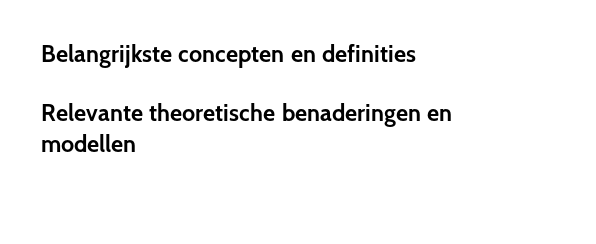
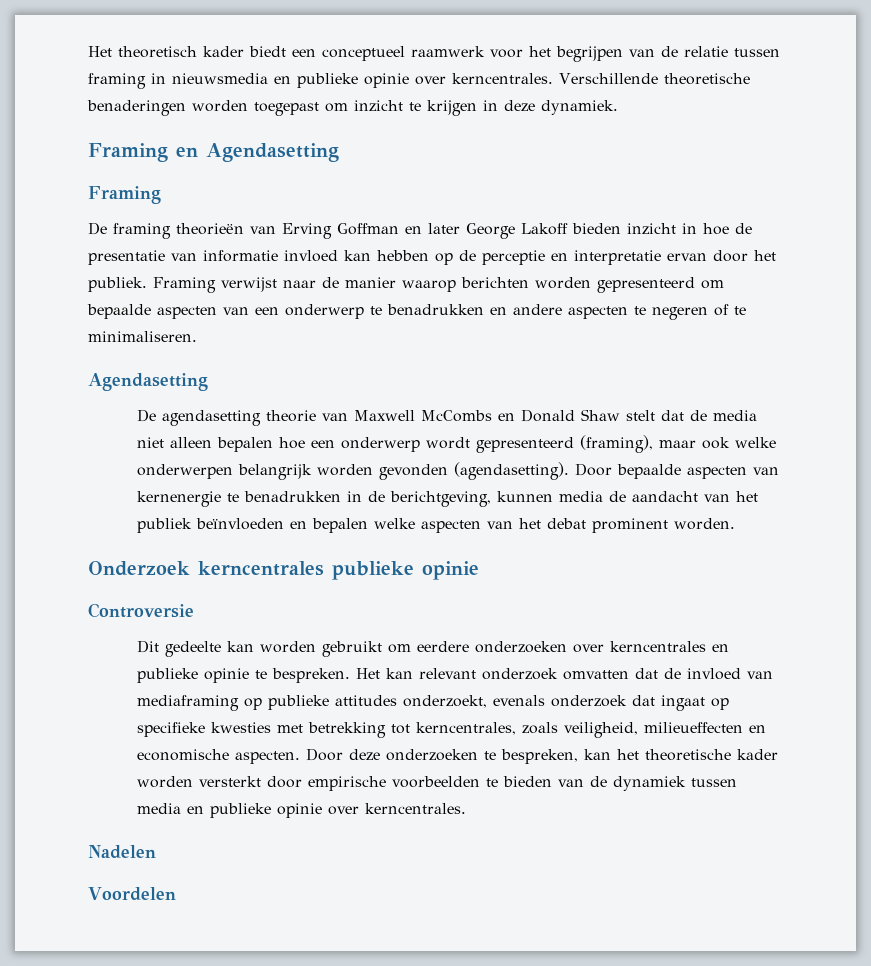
- Belangrijkste concepten en definities
- Relevante theoretische benaderingen en modellen
+ Het theoretisch kader biedt een conceptueel raamwerk voor het begrijpen van de relatie tussen framing in nieuwsmedia en publieke opinie over kerncentrales. Verschillende theoretische benaderingen worden toegepast om inzicht te krijgen in deze dynamiek.
+ Framing en Agendasetting
+ Framing
+ De framing theorieën van Erving Goffman en later George Lakoff bieden inzicht in hoe de presentatie van informatie invloed kan hebben op de perceptie en interpretatie ervan door het publiek. Framing verwijst naar de manier waarop berichten worden gepresenteerd om bepaalde aspecten van een onderwerp te benadrukken en andere aspecten te negeren of te minimaliseren.
+ Agendasetting
+ De agendasetting theorie van Maxwell McCombs en Donald Shaw stelt dat de media niet alleen bepalen hoe een onderwerp wordt gepresenteerd (framing), maar ook welke onderwerpen belangrijk worden gevonden (agendasetting). Door bepaalde aspecten van kernenergie te benadrukken in de berichtgeving, kunnen media de aandacht van het publiek beïnvloeden en bepalen welke aspecten van het debat prominent worden.
+ Onderzoek kerncentrales publieke opinie
+ Controversie
+ Dit gedeelte kan worden gebruikt om eerdere onderzoeken over kerncentrales en publieke opinie te bespreken. Het kan relevant onderzoek omvatten dat de invloed van mediaframing op publieke attitudes onderzoekt, evenals onderzoek dat ingaat op specifieke kwesties met betrekking tot kerncentrales, zoals veiligheid, milieueffecten en economische aspecten. Door deze onderzoeken te bespreken, kan het theoretische kader worden versterkt door empirische voorbeelden te bieden van de dynamiek tussen media en publieke opinie over kerncentrales.
+ Nadelen
+ Voordelen

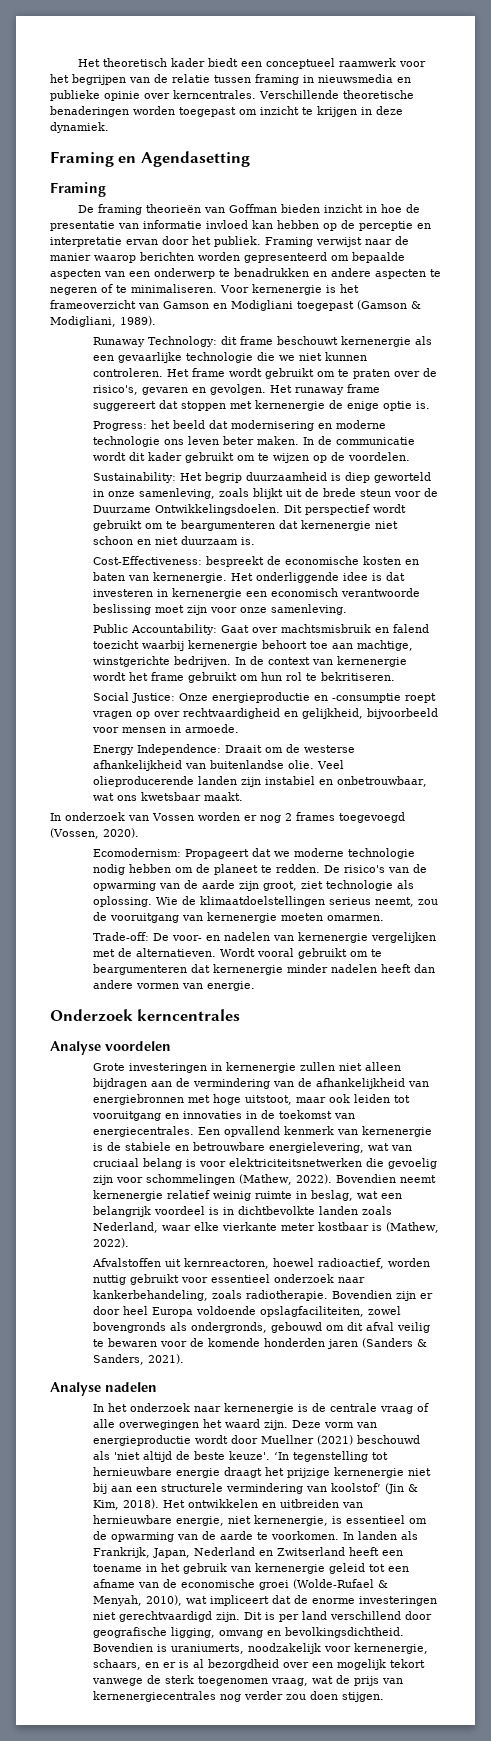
- De framing theorieën van Erving Goffman en later George Lakoff bieden inzicht in hoe de presentatie van informatie invloed kan hebben op de perceptie en interpretatie ervan door het publiek.
+ De framing theorieën van Goffman bieden inzicht in hoe de presentatie van informatie invloed kan hebben op de perceptie en interpretatie ervan door het publiek.
- Framing verwijst naar de manier waarop berichten worden gepresenteerd om bepaalde aspecten van een onderwerp te benadrukken en andere aspecten te negeren of te minimaliseren.
- Agendasetting
- De agendasetting theorie van Maxwell McCombs en Donald Shaw stelt dat de media niet alleen bepalen hoe een onderwerp wordt gepresenteerd (framing), maar ook welke onderwerpen belangrijk worden gevonden (agendasetting). Door bepaalde aspecten van kernenergie te benadrukken in de berichtgeving, kunnen media de aandacht van het publiek beïnvloeden en bepalen welke aspecten van het debat prominent worden.
- Onderzoek kerncentrales publieke opinie
- Controversie
- Dit gedeelte kan worden gebruikt om eerdere onderzoeken over kerncentrales en publieke opinie te bespreken. Het kan relevant onderzoek omvatten dat de invloed van mediaframing op publieke attitudes onderzoekt, evenals onderzoek dat ingaat op specifieke kwesties met betrekking tot kerncentrales, zoals veiligheid, milieueffecten en economische aspecten. Door deze onderzoeken te bespreken, kan het theoretische kader worden versterkt door empirische voorbeelden te bieden van de dynamiek tussen media en publieke opinie over kerncentrales.
- Nadelen
- Voordelen
+ Framing verwijst naar de manier waarop berichten worden gepresenteerd om bepaalde aspecten van een onderwerp te benadrukken en andere aspecten te negeren of te minimaliseren. Voor kernenergie is het frameoverzicht van Gamson en Modigliani toegepast (Gamson & Modigliani, 1989).
+ Runaway Technology: dit frame beschouwt kernenergie als een gevaarlijke technologie die we niet kunnen controleren. Het frame wordt gebruikt om te praten over de risico's, gevaren en gevolgen. Het runaway frame suggereert dat stoppen met kernenergie de enige optie is.
+ Progress: het beeld dat modernisering en moderne technologie ons leven beter maken. In de communicatie wordt dit kader gebruikt om te wijzen op de voordelen.
+ Sustainability: Het begrip duurzaamheid is diep geworteld in onze samenleving, zoals blijkt uit de brede steun voor de Duurzame Ontwikkelingsdoelen. Dit perspectief wordt gebruikt om te beargumenteren dat kernenergie niet schoon en niet duurzaam is.
+ Cost-Effectiveness: bespreekt de economische kosten en baten van kernenergie. Het onderliggende idee is dat investeren in kernenergie een economisch verantwoorde beslissing moet zijn voor onze samenleving.
+ Public Accountability: Gaat over machtsmisbruik en falend toezicht waarbij kernenergie behoort toe aan machtige, winstgerichte bedrijven. In de context van kernenergie wordt het frame gebruikt om hun rol te bekritiseren.
+ Social Justice: Onze energieproductie en -consumptie roept vragen op over rechtvaardigheid en gelijkheid, bijvoorbeeld voor mensen in armoede.
+ Energy Independence: Draait om de westerse afhankelijkheid van buitenlandse olie. Veel olieproducerende landen zijn instabiel en onbetrouwbaar, wat ons kwetsbaar maakt.
+ In onderzoek van Vossen worden er nog 2 frames toegevoegd (Vossen, 2020).
+ Ecomodernism: Propageert dat we moderne technologie nodig hebben om de planeet te redden. De risico's van de opwarming van de aarde zijn groot, ziet technologie als oplossing. Wie de klimaatdoelstellingen serieus neemt, zou de vooruitgang van kernenergie moeten omarmen.
+ Trade-off: De voor- en nadelen van kernenergie vergelijken met de alternatieven. Wordt vooral gebruikt om te beargumenteren dat kernenergie minder nadelen heeft dan andere vormen van energie.
+ Onderzoek kerncentrales
+ Analyse voordelen
+ Grote investeringen in kernenergie zullen niet alleen bijdragen aan de vermindering van de afhankelijkheid van energiebronnen met hoge uitstoot, maar ook leiden tot vooruitgang en innovaties in de toekomst van energiecentrales. Een opvallend kenmerk van kernenergie is de stabiele en betrouwbare energielevering, wat van cruciaal belang is voor elektriciteitsnetwerken die gevoelig zijn voor schommelingen (Mathew, 2022). Bovendien neemt kernenergie relatief weinig ruimte in beslag, wat een belangrijk voordeel is in dichtbevolkte landen zoals Nederland, waar elke vierkante meter kostbaar is (Mathew, 2022).
+ Afvalstoffen uit kernreactoren, hoewel radioactief, worden nuttig gebruikt voor essentieel onderzoek naar kankerbehandeling, zoals radiotherapie. Bovendien zijn er door heel Europa voldoende opslagfaciliteiten, zowel bovengronds als ondergronds, gebouwd om dit afval veilig te bewaren voor de komende honderden jaren (Sanders & Sanders, 2021).
+ Analyse nadelen
+ In het onderzoek naar kernenergie is de centrale vraag of alle overwegingen het waard zijn. Deze vorm van energieproductie wordt door Muellner (2021) beschouwd als 'niet altijd de beste keuze'. ‘In tegenstelling tot hernieuwbare energie draagt het prijzige kernenergie niet bij aan een structurele vermindering van koolstof’ (Jin & Kim, 2018). Het ontwikkelen en uitbreiden van hernieuwbare energie, niet kernenergie, is essentieel om de opwarming van de aarde te voorkomen. In landen als Frankrijk, Japan, Nederland en Zwitserland heeft een toename in het gebruik van kernenergie geleid tot een afname van de economische groei (Wolde-Rufael & Menyah, 2010), wat impliceert dat de enorme investeringen niet gerechtvaardigd zijn. Dit is per land verschillend door geografische ligging, omvang en bevolkingsdichtheid. Bovendien is uraniumerts, noodzakelijk voor kernenergie, schaars, en er is al bezorgdheid over een mogelijk tekort vanwege de sterk toegenomen vraag, wat de prijs van kernenergiecentrales nog verder zou doen stijgen.

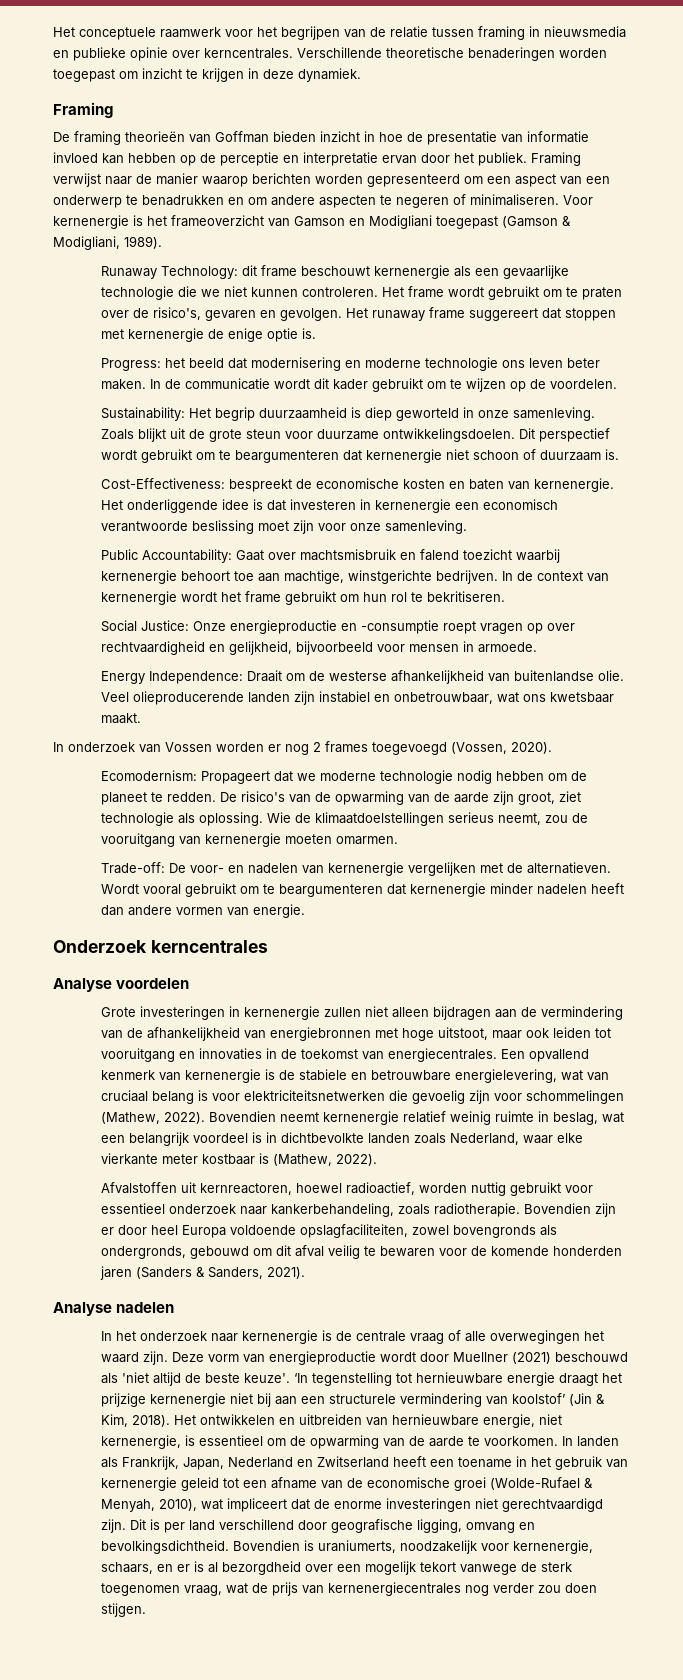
- Het theoretisch kader biedt een conceptueel raamwerk voor het begrijpen van de relatie tussen framing in nieuwsmedia en publieke opinie over kerncentrales.
+ Het conceptuele raamwerk voor het begrijpen van de relatie tussen framing in nieuwsmedia en publieke opinie over kerncentrales.
- Framing en Agendasetting
- Framing verwijst naar de manier waarop berichten worden gepresenteerd om bepaalde aspecten van een onderwerp te benadrukken en andere aspecten te negeren of te minimaliseren.
+ Framing verwijst naar de manier waarop berichten worden gepresenteerd om een aspect van een onderwerp te benadrukken en om andere aspecten te negeren of minimaliseren.
- Sustainability: Het begrip duurzaamheid is diep geworteld in onze samenleving, zoals blijkt uit de brede steun voor de Duurzame Ontwikkelingsdoelen.
+ Sustainability: Het begrip duurzaamheid is diep geworteld in onze samenleving. Zoals blijkt uit de grote steun voor duurzame ontwikkelingsdoelen.
- Dit perspectief wordt gebruikt om te beargumenteren dat kernenergie niet schoon en niet duurzaam is.
+ Dit perspectief wordt gebruikt om te beargumenteren dat kernenergie niet schoon of duurzaam is.

